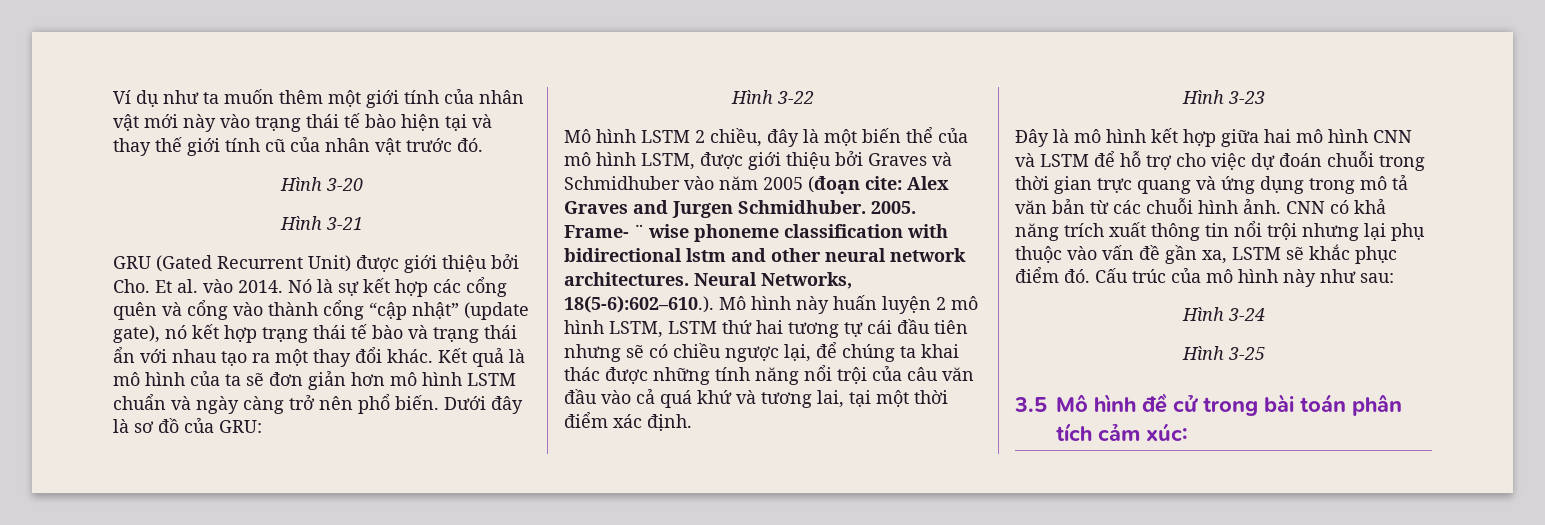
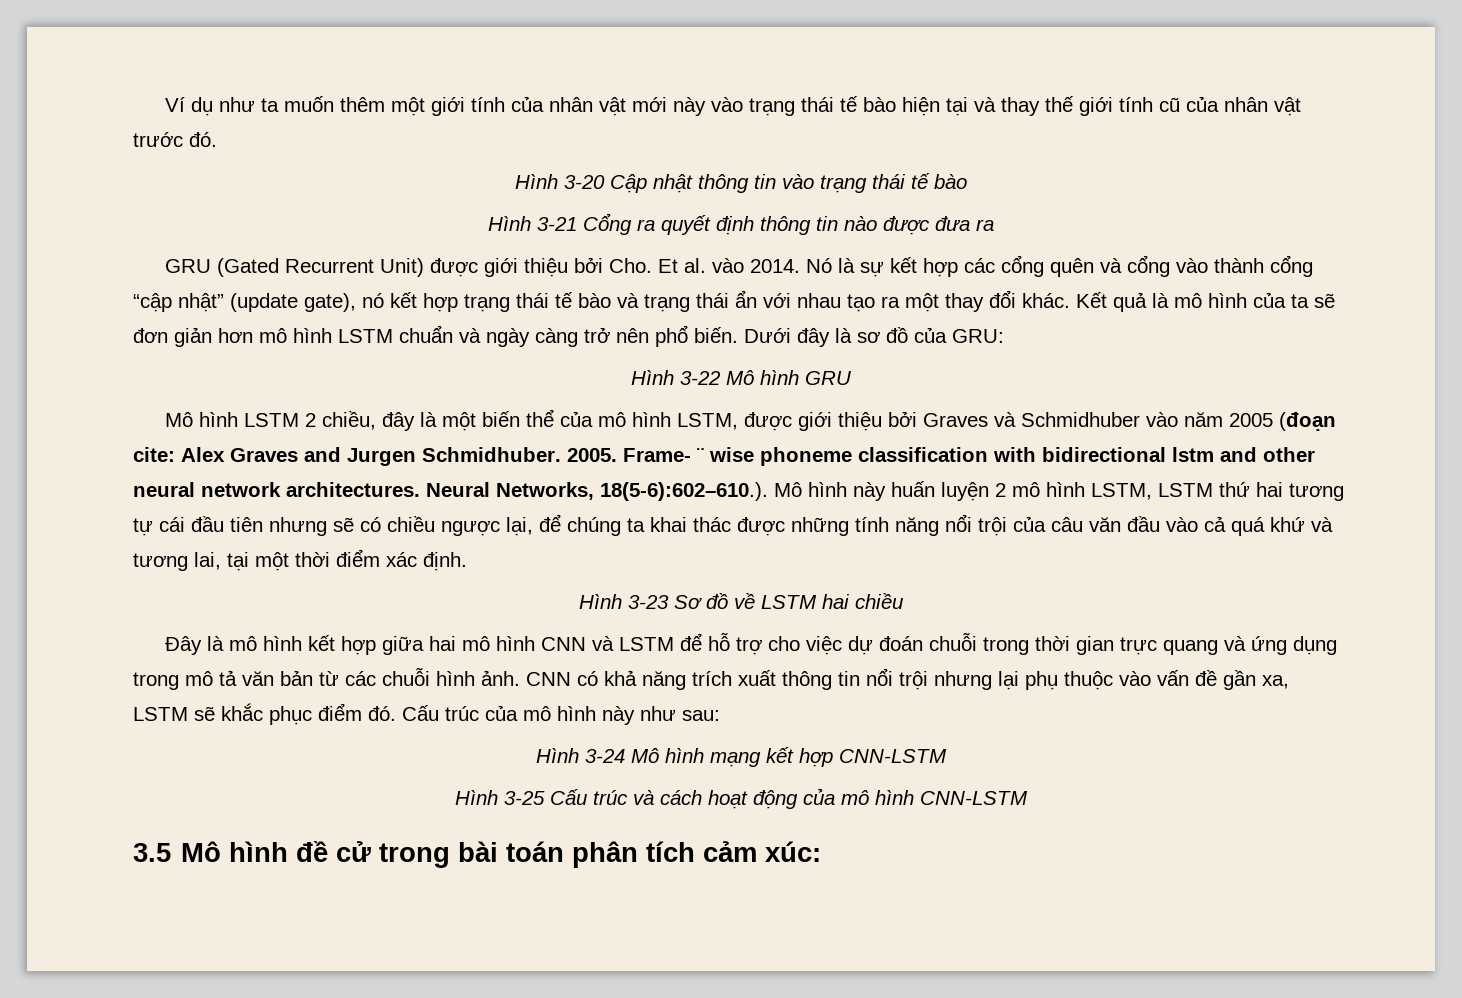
- Hình 3-20
- Hình 3-21
+ Hình 3-20 Cập nhật thông tin vào trạng thái tế bào
+ Hình 3-21 Cổng ra quyết định thông tin nào được đưa ra
- Hình 3-22
+ Hình 3-22 Mô hình GRU
- Hình 3-23
+ Hình 3-23 Sơ đồ về LSTM hai chiều
- Hình 3-24
- Hình 3-25
+ Hình 3-24 Mô hình mạng kết hợp CNN-LSTM
+ Hình 3-25 Cấu trúc và cách hoạt động của mô hình CNN-LSTM

